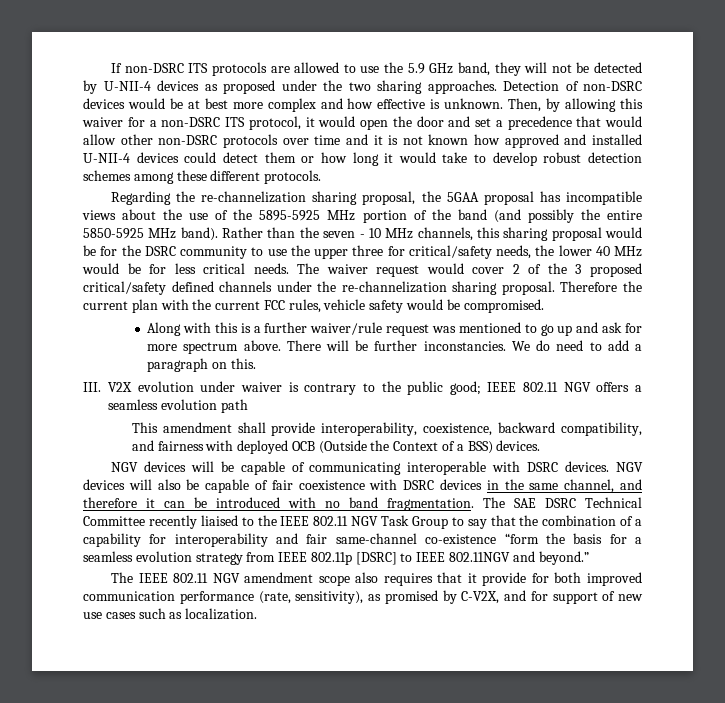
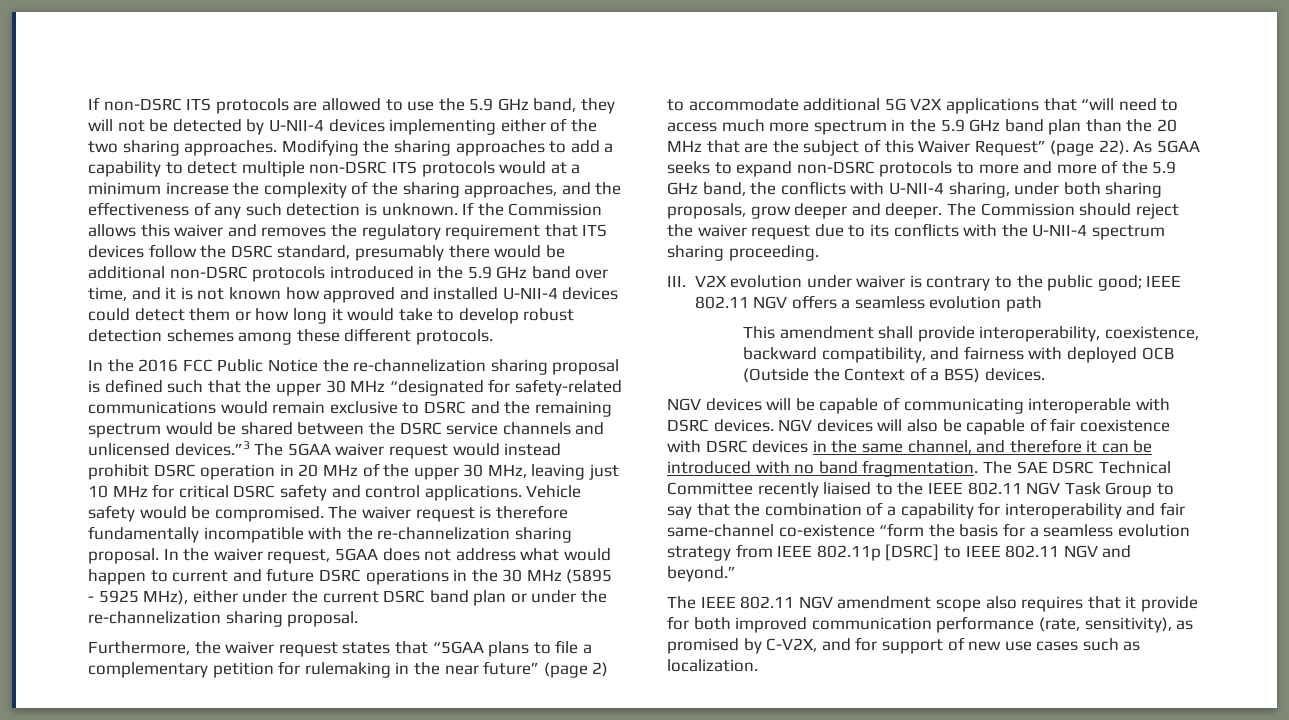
- If non-DSRC ITS protocols are allowed to use the 5.9 GHz band, they will not be detected by U-NII-4 devices as proposed under the two sharing approaches.
+ If non-DSRC ITS protocols are allowed to use the 5.9 GHz band, they will not be detected by U-NII-4 devices implementing either of the two sharing approaches.
- Detection of non-DSRC devices would be at best more complex and how effective is unknown. Then, by allowing this waiver for a non-DSRC ITS protocol, it would open the door and set a precedence that would allow other non-DSRC protocols over time and it is not known how approved and installed U-NII-4 devices could detect them or how long it would take to develop robust detection schemes among these different protocols.
+ Modifying the sharing approaches to add a capability to detect multiple non-DSRC ITS protocols would at a minimum increase the complexity of the sharing approaches, and the effectiveness of any such detection is unknown. If the Commission allows this waiver and removes the regulatory requirement that ITS devices follow the DSRC standard, presumably there would be additional non-DSRC protocols introduced in the 5.9 GHz band over time, and it is not known how approved and installed U-NII-4 devices could detect them or how long it would take to develop robust detection schemes among these different protocols.
- Regarding the re-channelization sharing proposal, the 5GAA proposal has incompatible views about the use of the 5895-5925 MHz portion of the band (and possibly the entire 5850-5925 MHz band). Rather than the seven - 10 MHz channels, this sharing proposal would be for the DSRC community to use the upper three for critical/safety needs, the lower 40 MHz would be for less critical needs. The waiver request would cover 2 of the 3 proposed critical/safety defined channels under the re-channelization sharing proposal. Therefore the current plan with the current FCC rules, vehicle safety would be compromised.
- Along with this is a further waiver/rule request was mentioned to go up and ask for more spectrum above. There will be further inconstancies. We do need to add a paragraph on this.
+ In the 2016 FCC Public Notice the re-channelization sharing proposal is defined such that the upper 30 MHz “designated for safety-related communications would remain exclusive to DSRC and the remaining spectrum would be shared between the DSRC service channels and unlicensed devices.”3 The 5GAA waiver request would instead prohibit DSRC operation in 20 MHz of the upper 30 MHz, leaving just 10 MHz for critical DSRC safety and control applications. Vehicle safety would be compromised. The waiver request is therefore fundamentally incompatible with the re-channelization sharing proposal. In the waiver request, 5GAA does not address what would happen to current and future DSRC operations in the 30 MHz (5895 - 5925 MHz), either under the current DSRC band plan or under the re-channelization sharing proposal.
+ Furthermore, the waiver request states that “5GAA plans to file a complementary petition for rulemaking in the near future” (page 2) to accommodate additional 5G V2X applications that “will need to access much more spectrum in the 5.9 GHz band plan than the 20 MHz that are the subject of this Waiver Request” (page 22). As 5GAA seeks to expand non-DSRC protocols to more and more of the 5.9 GHz band, the conflicts with U-NII-4 sharing, under both sharing proposals, grow deeper and deeper. The Commission should reject the waiver request due to its conflicts with the U-NII-4 spectrum sharing proceeding.
- The SAE DSRC Technical Committee recently liaised to the IEEE 802.11 NGV Task Group to say that the combination of a capability for interoperability and fair same-channel co-existence “form the basis for a seamless evolution strategy from IEEE 802.11p [DSRC] to IEEE 802.11NGV and beyond.”
+ The SAE DSRC Technical Committee recently liaised to the IEEE 802.11 NGV Task Group to say that the combination of a capability for interoperability and fair same-channel co-existence “form the basis for a seamless evolution strategy from IEEE 802.11p [DSRC] to IEEE 802.11 NGV and beyond.”

